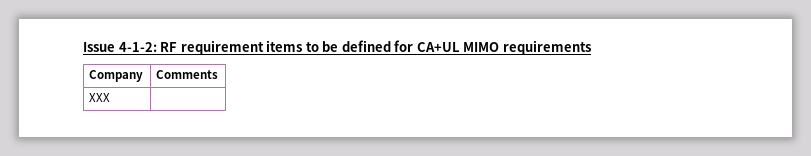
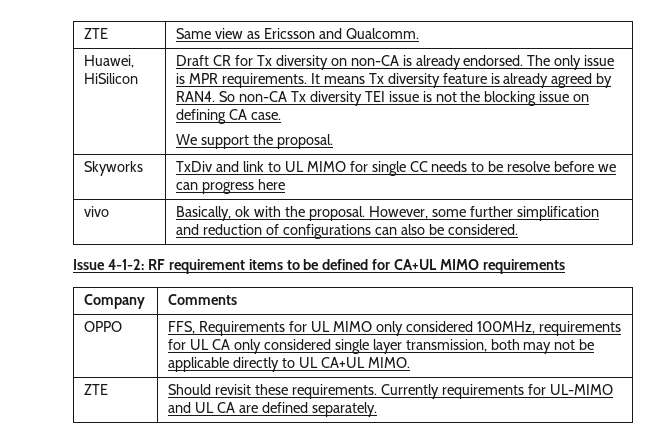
+ ZTE | Same view as Ericsson and Qualcomm.
+ Huawei, HiSilicon | Draft CR for Tx diversity on non-CA is already endorsed. The only issue is MPR requirements. It means Tx diversity feature is already agreed by RAN4. So non-CA Tx diversity TEI issue is not the blocking issue on defining CA case.
+ We support the proposal.
+ Skyworks | TxDiv and link to UL MIMO for single CC needs to be resolve before we can progress here
+ vivo | Basically, ok with the proposal. However, some further simplification and reduction of configurations can also be considered.
- XXX |
+ OPPO | FFS, Requirements for UL MIMO only considered 100MHz, requirements for UL CA only considered single layer transmission, both may not be applicable directly to UL CA+UL MIMO.
+ ZTE | Should revisit these requirements. Currently requirements for UL-MIMO and UL CA are defined separately.

